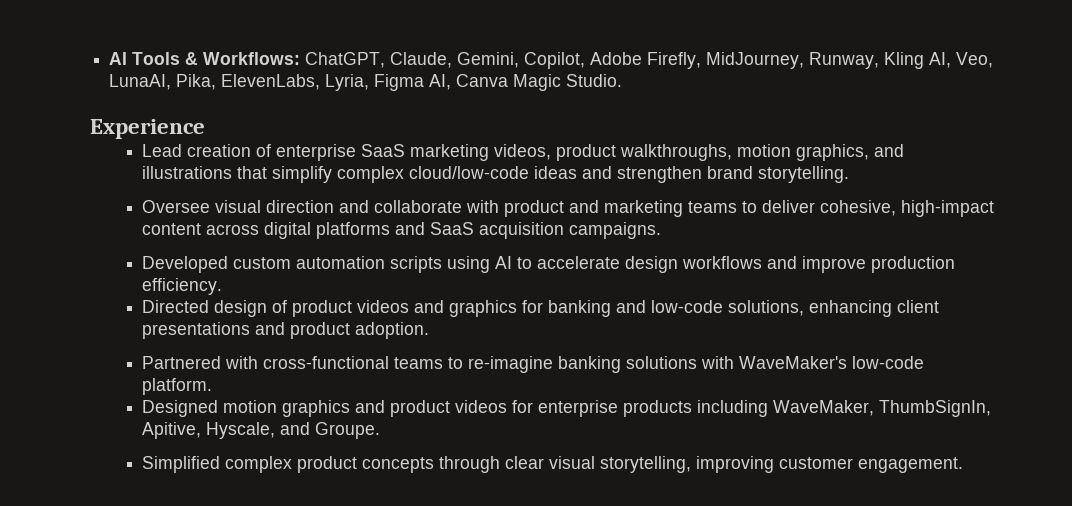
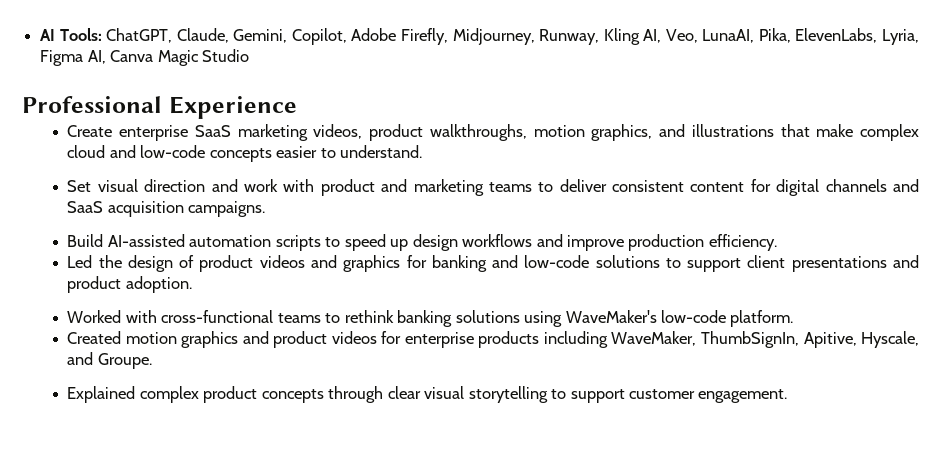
- AI Tools & Workflows: ChatGPT, Claude, Gemini, Copilot, Adobe Firefly, MidJourney, Runway, Kling AI, Veo, LunaAI, Pika, ElevenLabs, Lyria, Figma AI, Canva Magic Studio.
- Experience
+ AI Tools: ChatGPT, Claude, Gemini, Copilot, Adobe Firefly, Midjourney, Runway, Kling AI, Veo, LunaAI, Pika, ElevenLabs, Lyria, Figma AI, Canva Magic Studio
+ Professional Experience
- Lead creation of enterprise SaaS marketing videos, product walkthroughs, motion graphics, and illustrations that simplify complex cloud/low-code ideas and strengthen brand storytelling.
- Oversee visual direction and collaborate with product and marketing teams to deliver cohesive, high-impact content across digital platforms and SaaS acquisition campaigns.
- Developed custom automation scripts using AI to accelerate design workflows and improve production efficiency.
+ Create enterprise SaaS marketing videos, product walkthroughs, motion graphics, and illustrations that make complex cloud and low-code concepts easier to understand.
+ Set visual direction and work with product and marketing teams to deliver consistent content for digital channels and SaaS acquisition campaigns.
+ Build AI-assisted automation scripts to speed up design workflows and improve production efficiency.
- Directed design of product videos and graphics for banking and low-code solutions, enhancing client presentations and product adoption.
+ Led the design of product videos and graphics for banking and low-code solutions to support client presentations and product adoption.
- Partnered with cross-functional teams to re‑imagine banking solutions with WaveMaker's low-code platform.
+ Worked with cross-functional teams to rethink banking solutions using WaveMaker's low-code platform.
- Designed motion graphics and product videos for enterprise products including WaveMaker, ThumbSignIn, Apitive, Hyscale, and Groupe.
+ Created motion graphics and product videos for enterprise products including WaveMaker, ThumbSignIn, Apitive, Hyscale, and Groupe.
- Simplified complex product concepts through clear visual storytelling, improving customer engagement.
+ Explained complex product concepts through clear visual storytelling to support customer engagement.

